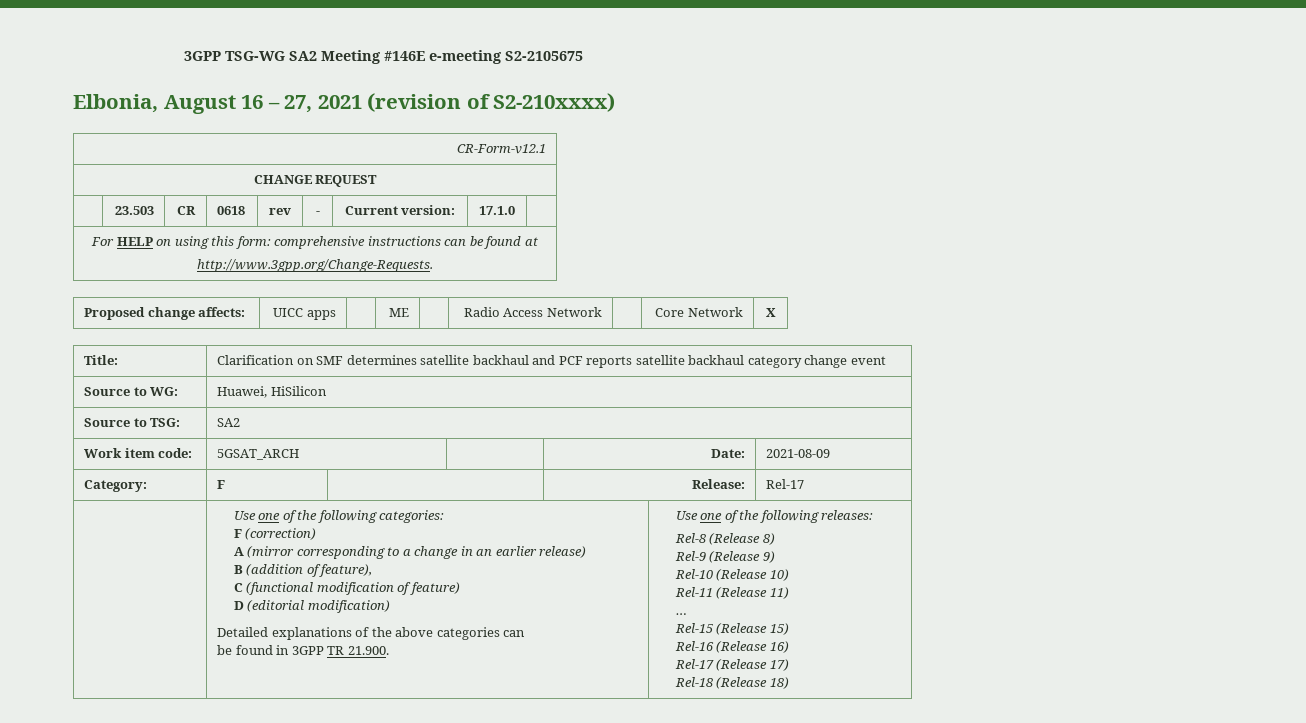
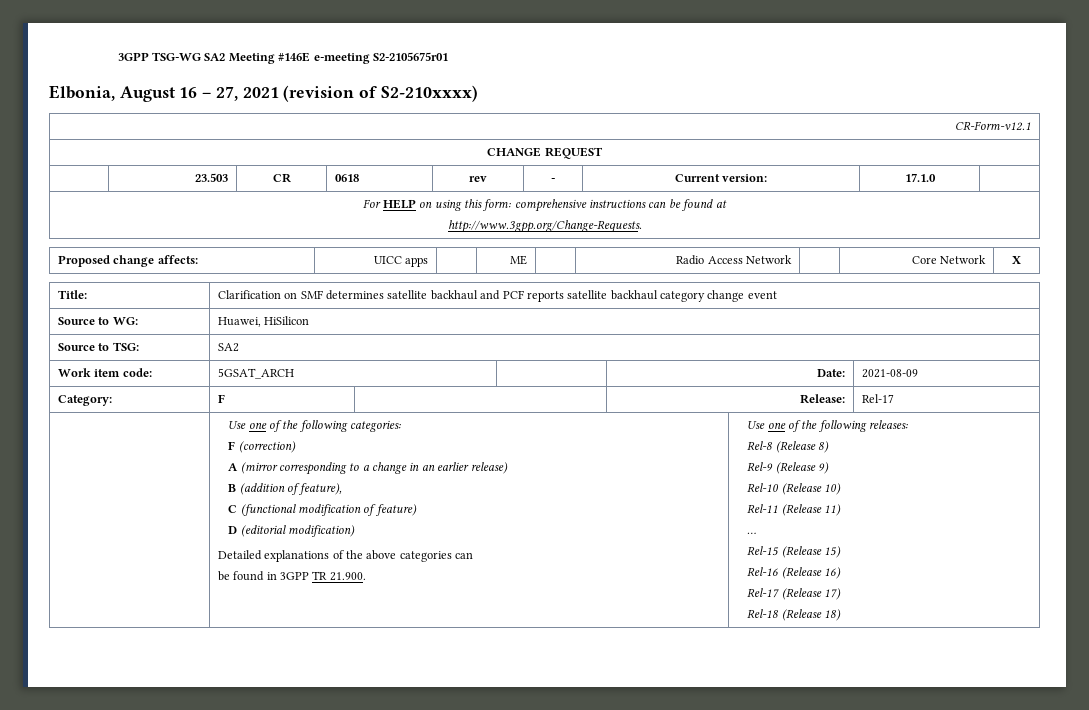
- 3GPP TSG-WG SA2 Meeting #146E e-meeting S2-2105675
+ 3GPP TSG-WG SA2 Meeting #146E e-meeting S2-2105675r01

